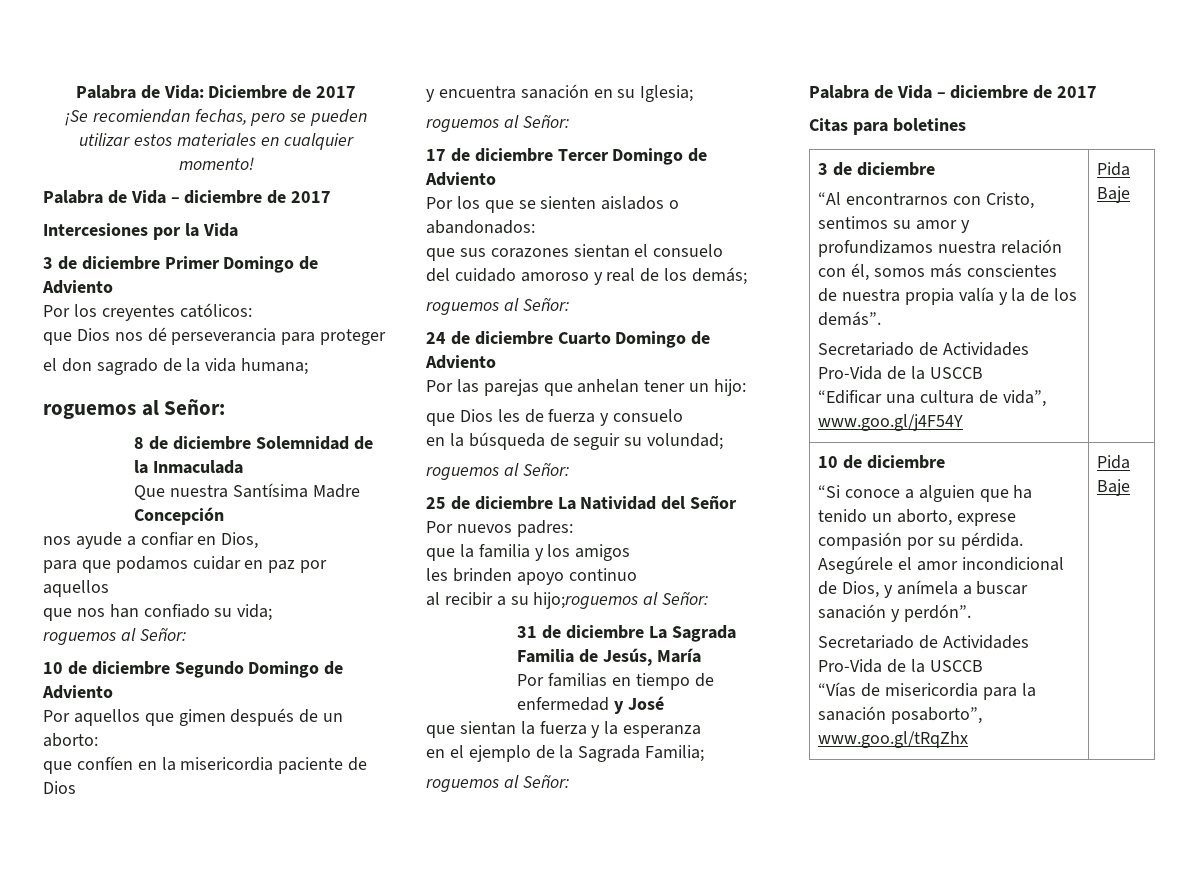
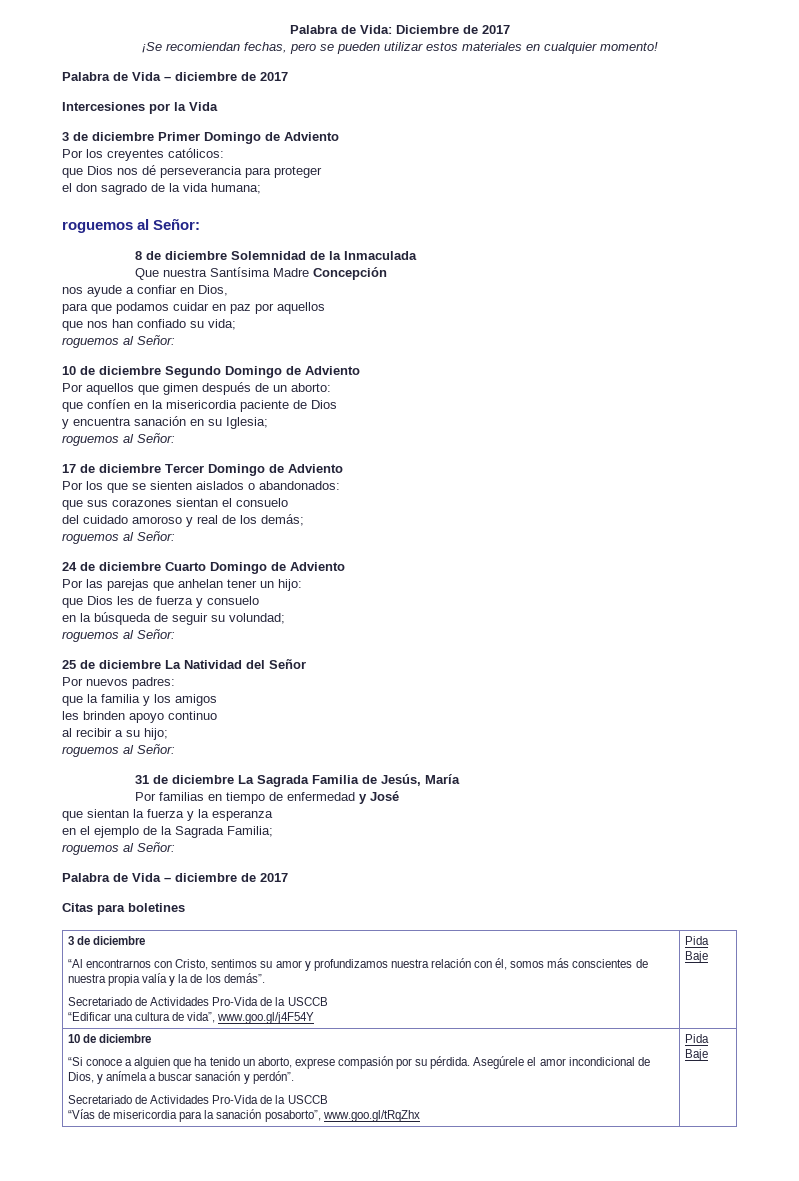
- al recibir a su hijo;roguemos al Señor:
+ al recibir a su hijo;
+ roguemos al Señor:

